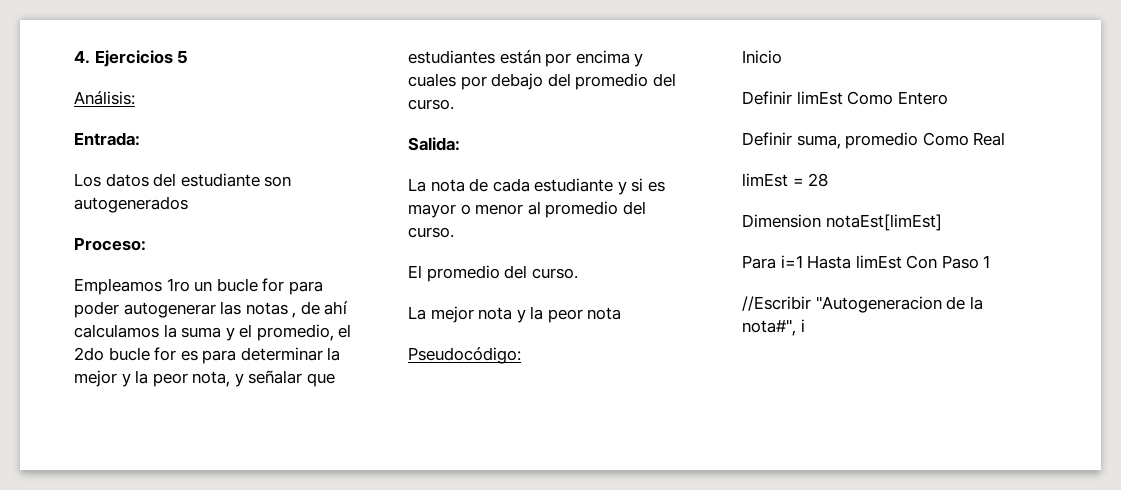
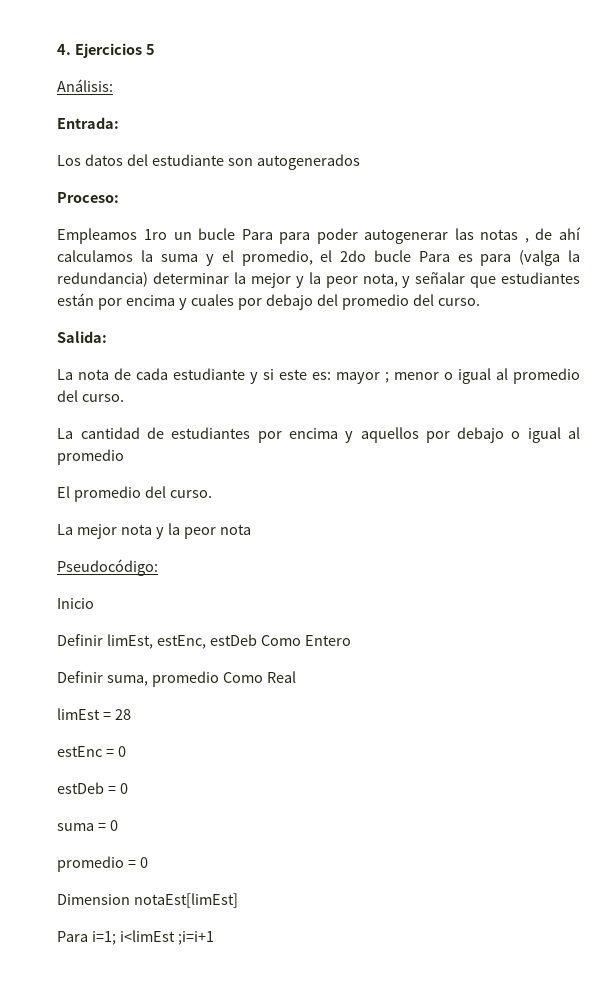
- Empleamos 1ro un bucle for para poder autogenerar las notas , de ahí calculamos la suma y el promedio, el 2do bucle for es para determinar la mejor y la peor nota, y señalar que estudiantes están por encima y cuales por debajo del promedio del curso.
+ Empleamos 1ro un bucle Para para poder autogenerar las notas , de ahí calculamos la suma y el promedio, el 2do bucle Para es para (valga la redundancia) determinar la mejor y la peor nota, y señalar que estudiantes están por encima y cuales por debajo del promedio del curso.
- La nota de cada estudiante y si es mayor o menor al promedio del curso.
+ La nota de cada estudiante y si este es: mayor ; menor o igual al promedio del curso.
+ La cantidad de estudiantes por encima y aquellos por debajo o igual al promedio
- Definir limEst Como Entero
+ Definir limEst, estEnc, estDeb Como Entero
+ estEnc = 0
+ estDeb = 0
+ suma = 0
+ promedio = 0
  Dimension notaEst[limEst]
- Para i=1 Hasta limEst Con Paso 1
- //Escribir "Autogeneracion de la nota#", i
+ Para i=1; i<limEst ;i=i+1

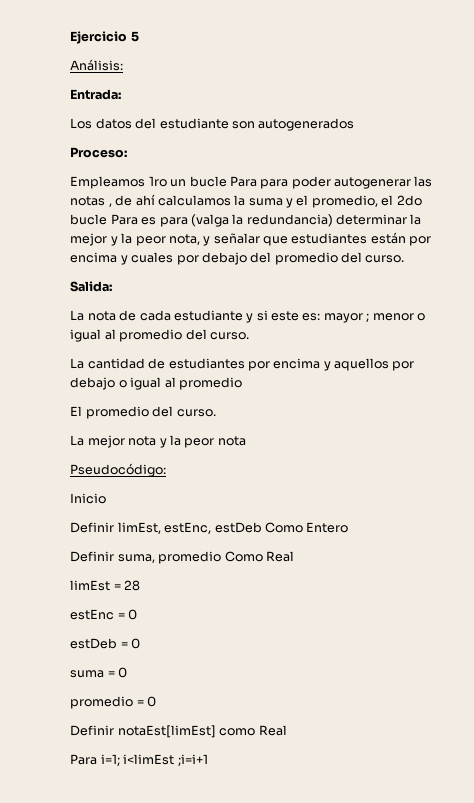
- 4. Ejercicios 5
+ Ejercicio 5
- Dimension notaEst[limEst]
+ Definir notaEst[limEst] como Real

